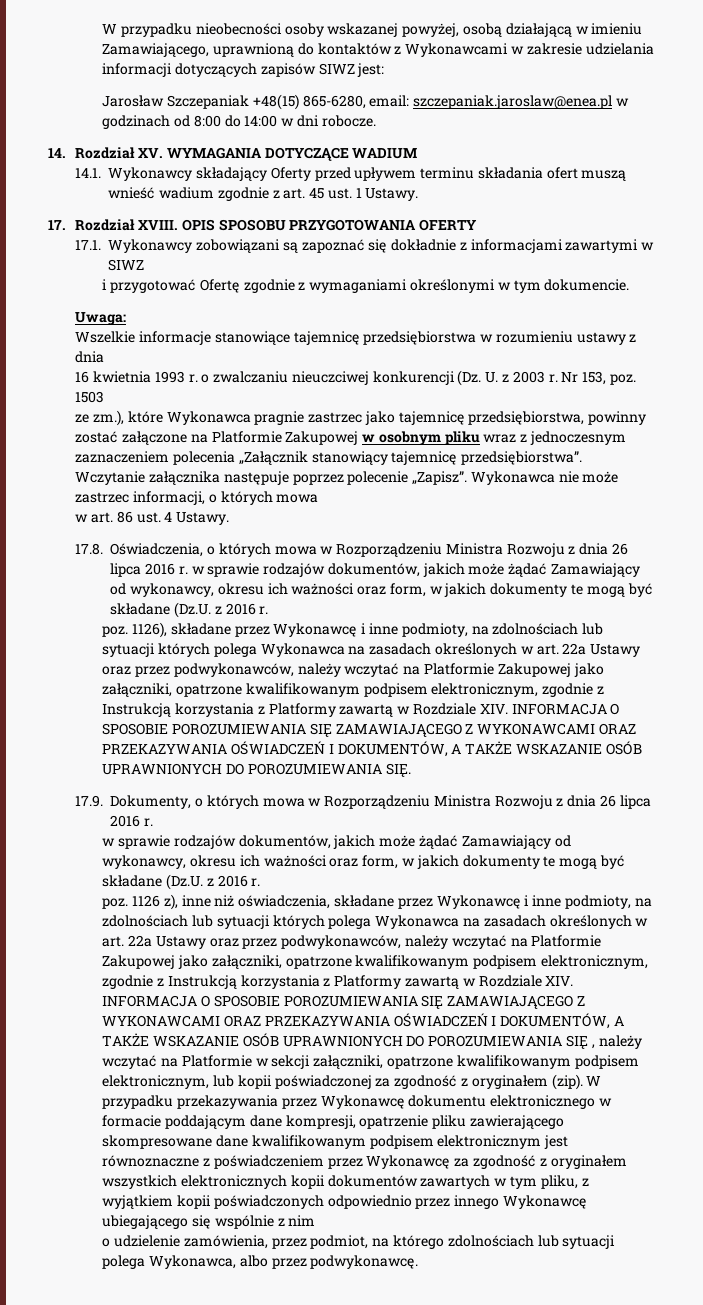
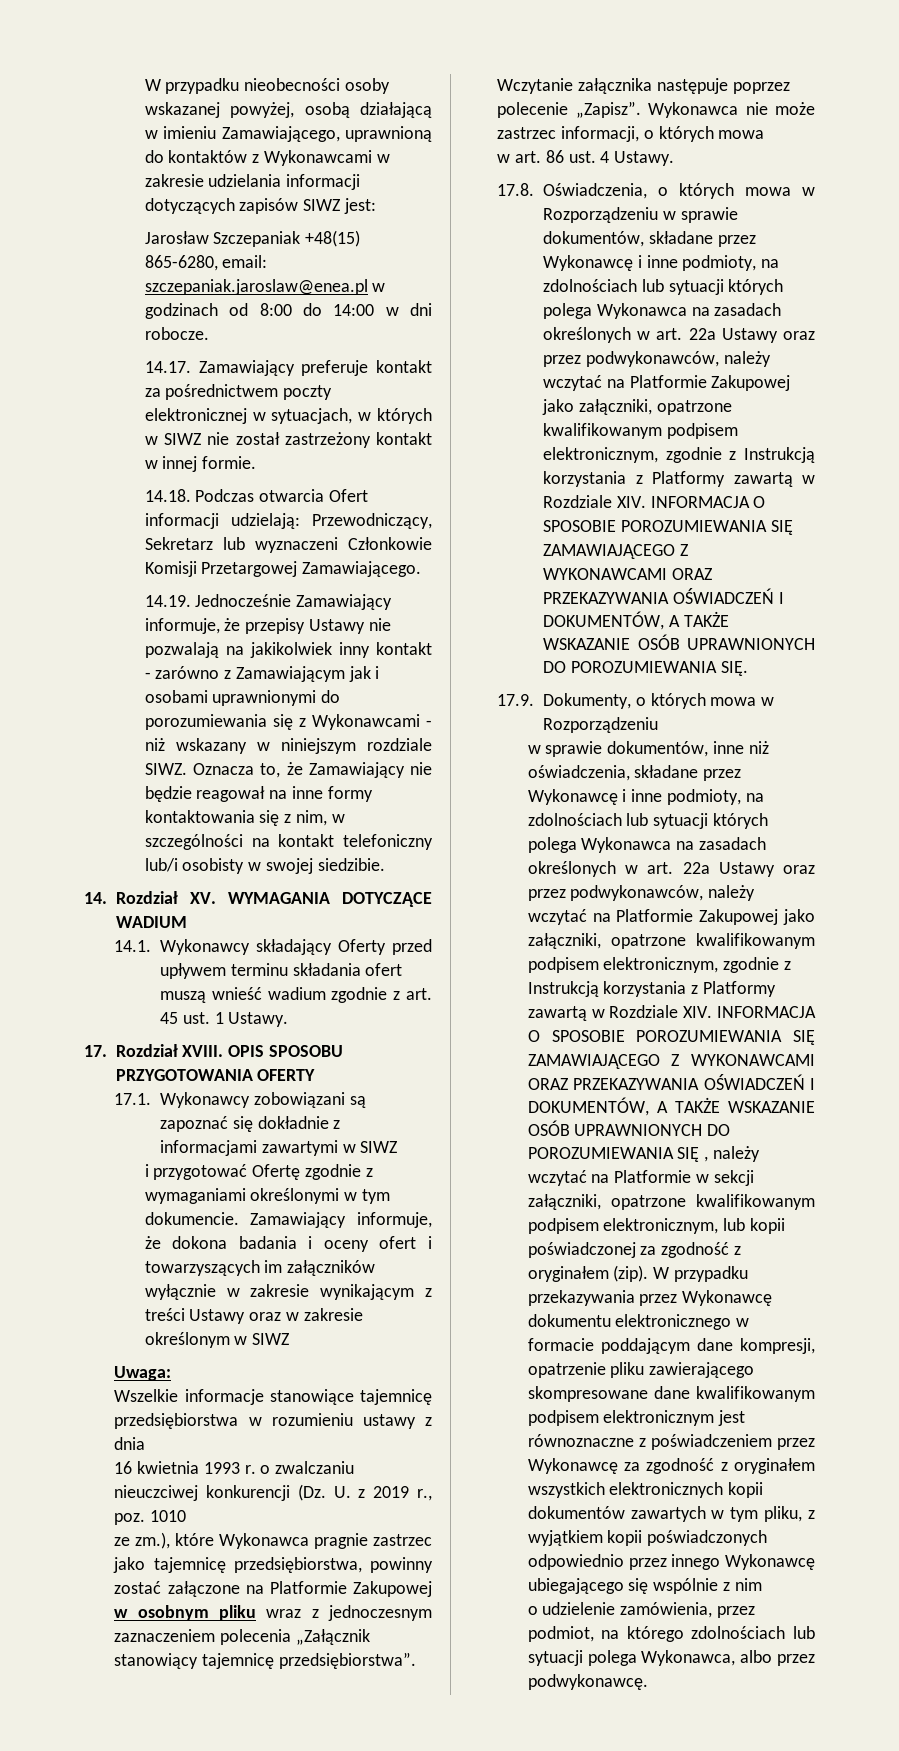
+ 14.17. Zamawiający preferuje kontakt za pośrednictwem poczty elektronicznej w sytuacjach, w których w SIWZ nie został zastrzeżony kontakt w innej formie.
+ 14.18. Podczas otwarcia Ofert informacji udzielają: Przewodniczący, Sekretarz lub wyznaczeni Członkowie Komisji Przetargowej Zamawiającego.
+ 14.19. Jednocześnie Zamawiający informuje, że przepisy Ustawy nie pozwalają na jakikolwiek inny kontakt - zarówno z Zamawiającym jak i osobami uprawnionymi do porozumiewania się z Wykonawcami - niż wskazany w niniejszym rozdziale SIWZ. Oznacza to, że Zamawiający nie będzie reagował na inne formy kontaktowania się z nim, w szczególności na kontakt telefoniczny lub/i osobisty w swojej siedzibie.
+ Zamawiający informuje, że dokona badania i oceny ofert i towarzyszących im załączników wyłącznie w zakresie wynikającym z treści Ustawy oraz w zakresie określonym w SIWZ
- 16 kwietnia 1993 r. o zwalczaniu nieuczciwej konkurencji (Dz. U. z 2003 r. Nr 153, poz. 1503
+ 16 kwietnia 1993 r. o zwalczaniu nieuczciwej konkurencji (Dz. U. z 2019 r., poz. 1010
- 17.8. Oświadczenia, o których mowa w Rozporządzeniu Ministra Rozwoju z dnia 26 lipca 2016 r. w sprawie rodzajów dokumentów, jakich może żądać Zamawiający od wykonawcy, okresu ich ważności oraz form, w jakich dokumenty te mogą być składane (Dz.U. z 2016 r.
- poz. 1126), składane przez Wykonawcę i inne podmioty, na zdolnościach lub sytuacji których polega Wykonawca na zasadach określonych w art. 22a Ustawy oraz przez podwykonawców, należy wczytać na Platformie Zakupowej jako załączniki, opatrzone kwalifikowanym podpisem elektronicznym, zgodnie z Instrukcją korzystania z Platformy zawartą w Rozdziale XIV. INFORMACJA O SPOSOBIE POROZUMIEWANIA SIĘ ZAMAWIAJĄCEGO Z WYKONAWCAMI ORAZ PRZEKAZYWANIA OŚWIADCZEŃ I DOKUMENTÓW, A TAKŻE WSKAZANIE OSÓB UPRAWNIONYCH DO POROZUMIEWANIA SIĘ.
+ 17.8. Oświadczenia, o których mowa w Rozporządzeniu w sprawie dokumentów, składane przez Wykonawcę i inne podmioty, na zdolnościach lub sytuacji których polega Wykonawca na zasadach określonych w art. 22a Ustawy oraz przez podwykonawców, należy wczytać na Platformie Zakupowej jako załączniki, opatrzone kwalifikowanym podpisem elektronicznym, zgodnie z Instrukcją korzystania z Platformy zawartą w Rozdziale XIV. INFORMACJA O SPOSOBIE POROZUMIEWANIA SIĘ ZAMAWIAJĄCEGO Z WYKONAWCAMI ORAZ PRZEKAZYWANIA OŚWIADCZEŃ I DOKUMENTÓW, A TAKŻE WSKAZANIE OSÓB UPRAWNIONYCH DO POROZUMIEWANIA SIĘ.
- 17.9. Dokumenty, o których mowa w Rozporządzeniu Ministra Rozwoju z dnia 26 lipca 2016 r.
- w sprawie rodzajów dokumentów, jakich może żądać Zamawiający od wykonawcy, okresu ich ważności oraz form, w jakich dokumenty te mogą być składane (Dz.U. z 2016 r.
- poz. 1126 z), inne niż oświadczenia, składane przez Wykonawcę i inne podmioty, na zdolnościach lub sytuacji których polega Wykonawca na zasadach określonych w art. 22a Ustawy oraz przez podwykonawców, należy wczytać na Platformie Zakupowej jako załączniki, opatrzone kwalifikowanym podpisem elektronicznym, zgodnie z Instrukcją korzystania z Platformy zawartą w Rozdziale XIV. INFORMACJA O SPOSOBIE POROZUMIEWANIA SIĘ ZAMAWIAJĄCEGO Z WYKONAWCAMI ORAZ PRZEKAZYWANIA OŚWIADCZEŃ I DOKUMENTÓW, A TAKŻE WSKAZANIE OSÓB UPRAWNIONYCH DO POROZUMIEWANIA SIĘ , należy wczytać na Platformie w sekcji załączniki, opatrzone kwalifikowanym podpisem elektronicznym, lub kopii poświadczonej za zgodność z oryginałem (zip).
+ 17.9. Dokumenty, o których mowa w Rozporządzeniu
+ w sprawie dokumentów, inne niż oświadczenia, składane przez Wykonawcę i inne podmioty, na zdolnościach lub sytuacji których polega Wykonawca na zasadach określonych w art. 22a Ustawy oraz przez podwykonawców, należy wczytać na Platformie Zakupowej jako załączniki, opatrzone kwalifikowanym podpisem elektronicznym, zgodnie z Instrukcją korzystania z Platformy zawartą w Rozdziale XIV. INFORMACJA O SPOSOBIE POROZUMIEWANIA SIĘ ZAMAWIAJĄCEGO Z WYKONAWCAMI ORAZ PRZEKAZYWANIA OŚWIADCZEŃ I DOKUMENTÓW, A TAKŻE WSKAZANIE OSÓB UPRAWNIONYCH DO POROZUMIEWANIA SIĘ , należy wczytać na Platformie w sekcji załączniki, opatrzone kwalifikowanym podpisem elektronicznym, lub kopii poświadczonej za zgodność z oryginałem (zip).

